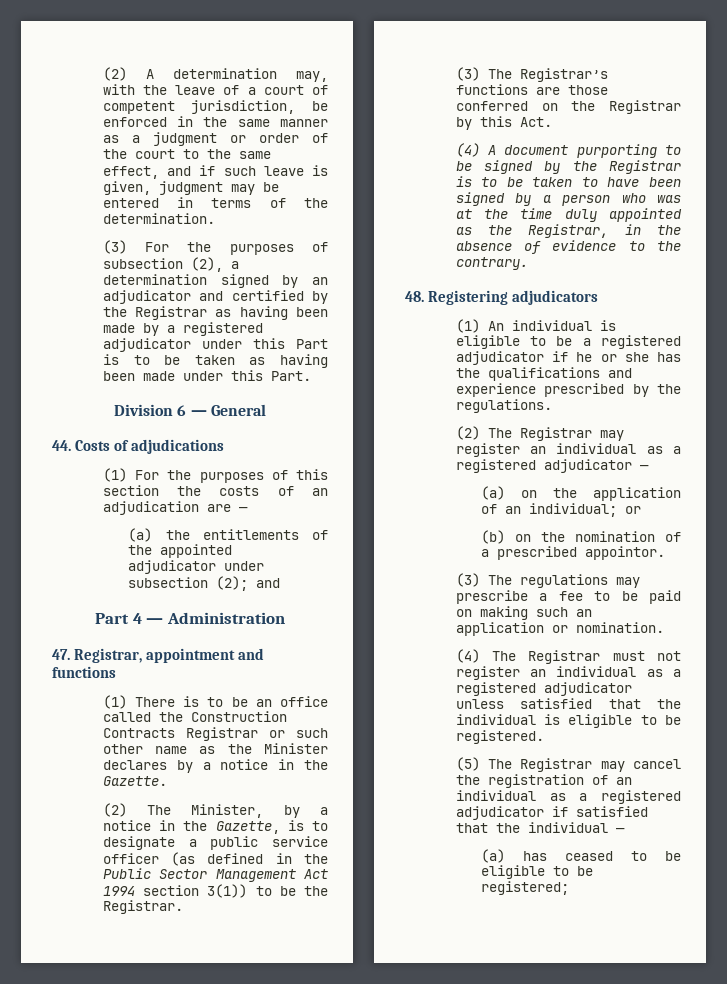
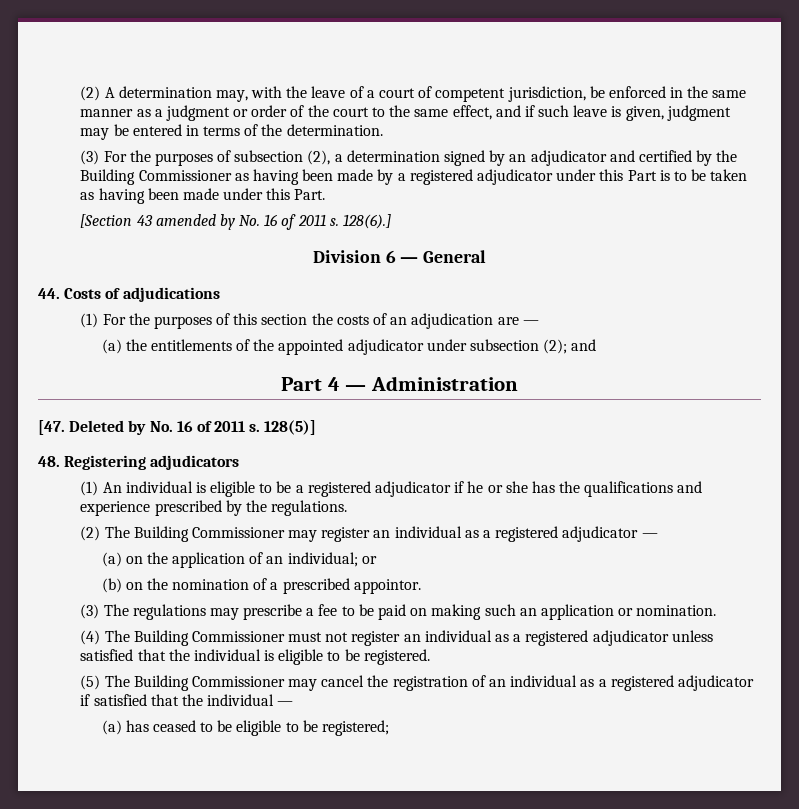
- (3) For the purposes of subsection (2), a determination signed by an adjudicator and certified by the Registrar as having been made by a registered adjudicator under this Part is to be taken as having been made under this Part.
+ (3) For the purposes of subsection (2), a determination signed by an adjudicator and certified by the Building Commissioner as having been made by a registered adjudicator under this Part is to be taken as having been made under this Part.
+ [Section 43 amended by No. 16 of 2011 s. 128(6).]
- 47. Registrar, appointment and functions
- (1) There is to be an office called the Construction Contracts Registrar or such other name as the Minister declares by a notice in the Gazette.
- (2) The Minister, by a notice in the Gazette, is to designate a public service officer (as defined in the Public Sector Management Act 1994 section 3(1)) to be the Registrar.
- (3) The Registrar’s functions are those conferred on the Registrar by this Act.
- (4) A document purporting to be signed by the Registrar is to be taken to have been signed by a person who was at the time duly appointed as the Registrar, in the absence of evidence to the contrary.
+ [47. Deleted by No. 16 of 2011 s. 128(5)]
- (2) The Registrar may register an individual as a registered adjudicator —
+ (2) The Building Commissioner may register an individual as a registered adjudicator —
- (4) The Registrar must not register an individual as a registered adjudicator unless satisfied that the individual is eligible to be registered.
+ (4) The Building Commissioner must not register an individual as a registered adjudicator unless satisfied that the individual is eligible to be registered.
- (5) The Registrar may cancel the registration of an individual as a registered adjudicator if satisfied that the individual —
+ (5) The Building Commissioner may cancel the registration of an individual as a registered adjudicator if satisfied that the individual —

